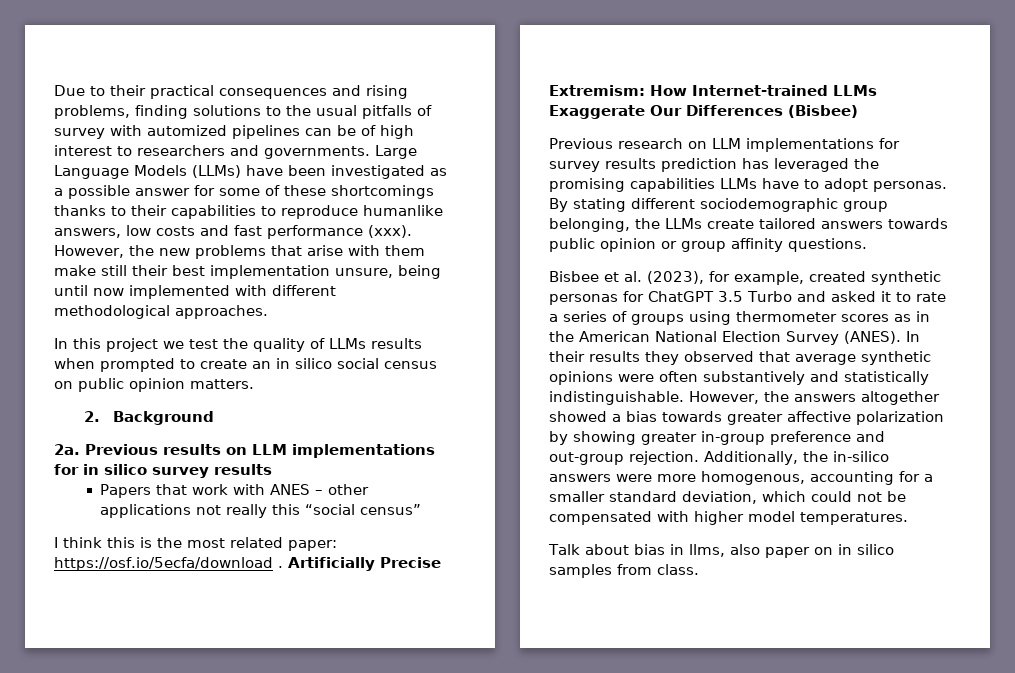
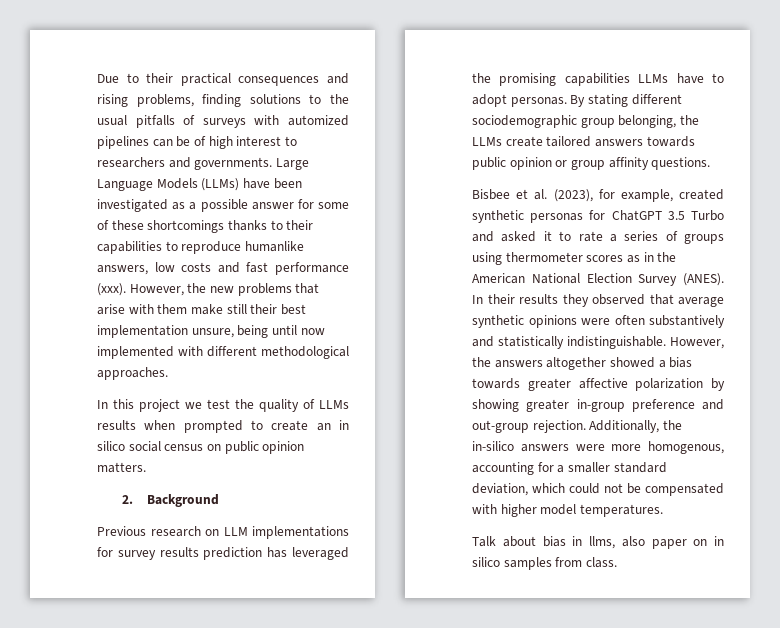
- Due to their practical consequences and rising problems, finding solutions to the usual pitfalls of survey with automized pipelines can be of high interest to researchers and governments.
+ Due to their practical consequences and rising problems, finding solutions to the usual pitfalls of surveys with automized pipelines can be of high interest to researchers and governments.
- 2a. Previous results on LLM implementations for in silico survey results
- Papers that work with ANES – other applications not really this “social census”
- I think this is the most related paper: https://osf.io/5ecfa/download . Artificially Precise Extremism: How Internet-trained LLMs Exaggerate Our Differences (Bisbee)

